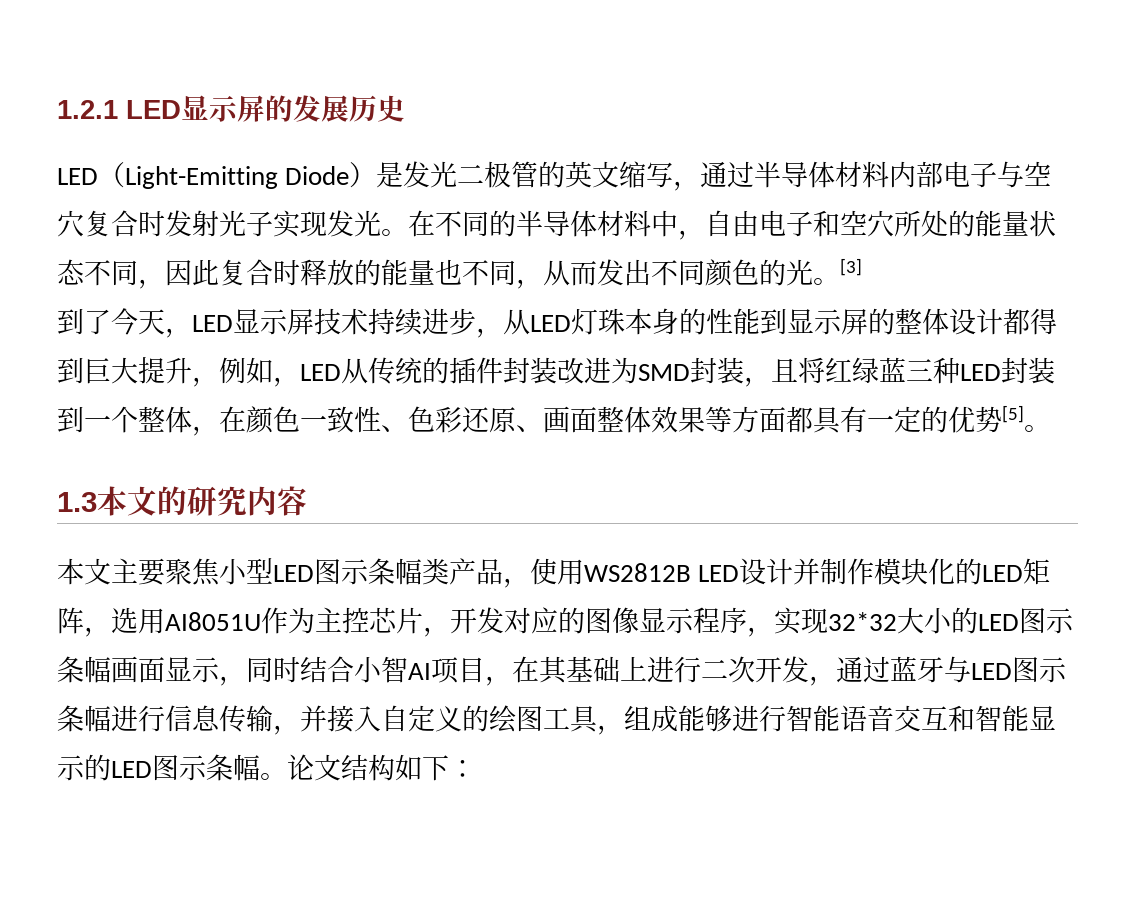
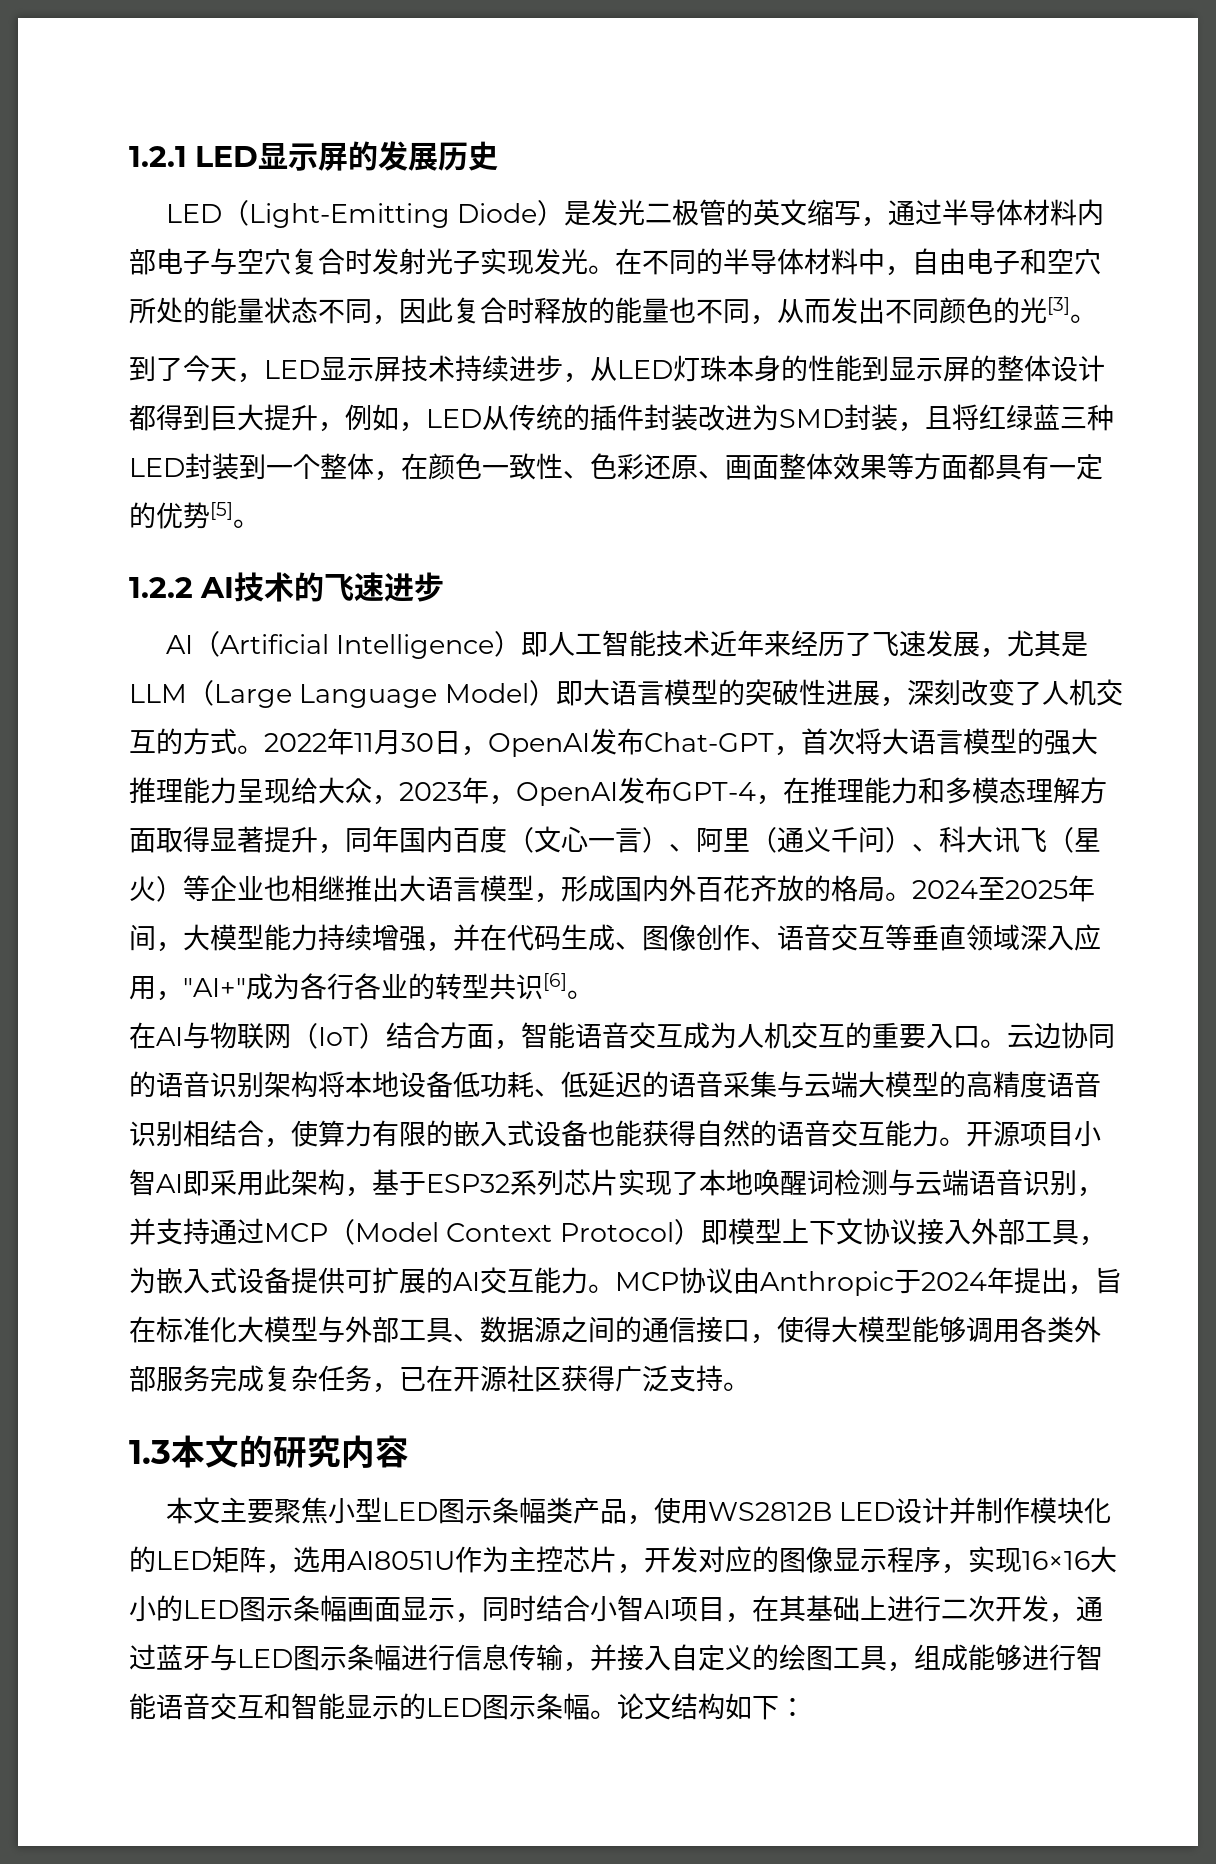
- 在不同的半导体材料中，自由电子和空穴所处的能量状态不同，因此复合时释放的能量也不同，从而发出不同颜色的光。[3]
+ 在不同的半导体材料中，自由电子和空穴所处的能量状态不同，因此复合时释放的能量也不同，从而发出不同颜色的光[3]。
+ 1.2.2 AI技术的飞速进步
+ AI（Artificial Intelligence）即人工智能技术近年来经历了飞速发展，尤其是LLM（Large Language Model）即大语言模型的突破性进展，深刻改变了人机交互的方式。2022年11月30日，OpenAI发布Chat-GPT，首次将大语言模型的强大推理能力呈现给大众，2023年，OpenAI发布GPT-4，在推理能力和多模态理解方面取得显著提升，同年国内百度（文心一言）、阿里（通义千问）、科大讯飞（星火）等企业也相继推出大语言模型，形成国内外百花齐放的格局。2024至2025年间，大模型能力持续增强，并在代码生成、图像创作、语音交互等垂直领域深入应用，"AI+"成为各行各业的转型共识[6]。
+ 在AI与物联网（IoT）结合方面，智能语音交互成为人机交互的重要入口。云边协同的语音识别架构将本地设备低功耗、低延迟的语音采集与云端大模型的高精度语音识别相结合，使算力有限的嵌入式设备也能获得自然的语音交互能力。开源项目小智AI即采用此架构，基于ESP32系列芯片实现了本地唤醒词检测与云端语音识别，并支持通过MCP（Model Context Protocol）即模型上下文协议接入外部工具，为嵌入式设备提供可扩展的AI交互能力。MCP协议由Anthropic于2024年提出，旨在标准化大模型与外部工具、数据源之间的通信接口，使得大模型能够调用各类外部服务完成复杂任务，已在开源社区获得广泛支持。
- 本文主要聚焦小型LED图示条幅类产品，使用WS2812B LED设计并制作模块化的LED矩阵，选用AI8051U作为主控芯片，开发对应的图像显示程序，实现32*32大小的LED图示条幅画面显示，同时结合小智AI项目，在其基础上进行二次开发，通过蓝牙与LED图示条幅进行信息传输，并接入自定义的绘图工具，组成能够进行智能语音交互和智能显示的LED图示条幅。
+ 本文主要聚焦小型LED图示条幅类产品，使用WS2812B LED设计并制作模块化的LED矩阵，选用AI8051U作为主控芯片，开发对应的图像显示程序，实现16×16大小的LED图示条幅画面显示，同时结合小智AI项目，在其基础上进行二次开发，通过蓝牙与LED图示条幅进行信息传输，并接入自定义的绘图工具，组成能够进行智能语音交互和智能显示的LED图示条幅。

